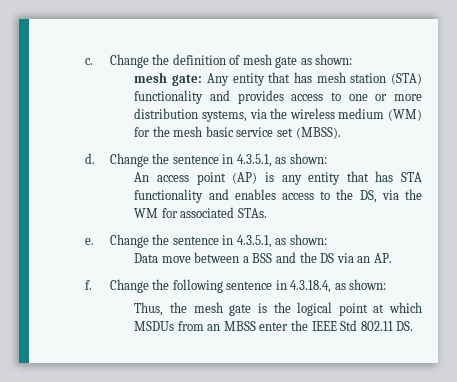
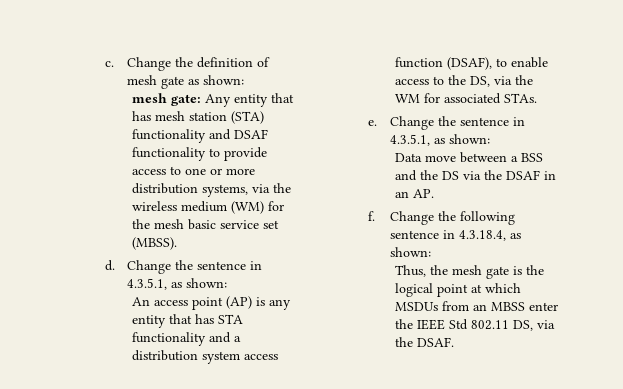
- mesh gate: Any entity that has mesh station (STA) functionality and provides access to one or more distribution systems, via the wireless medium (WM) for the mesh basic service set (MBSS).
+ mesh gate: Any entity that has mesh station (STA) functionality and DSAF functionality to provide access to one or more distribution systems, via the wireless medium (WM) for the mesh basic service set (MBSS).
- An access point (AP) is any entity that has STA functionality and enables access to the DS, via the WM for associated STAs.
+ An access point (AP) is any entity that has STA functionality and a distribution system access function (DSAF), to enable access to the DS, via the WM for associated STAs.
- Data move between a BSS and the DS via an AP.
+ Data move between a BSS and the DS via the DSAF in an AP.
- Thus, the mesh gate is the logical point at which MSDUs from an MBSS enter the IEEE Std 802.11 DS.
+ Thus, the mesh gate is the logical point at which MSDUs from an MBSS enter the IEEE Std 802.11 DS, via the DSAF.

